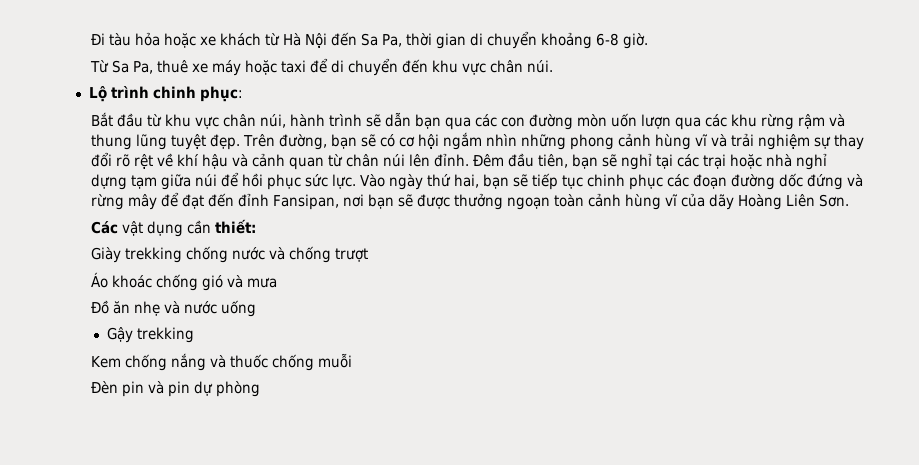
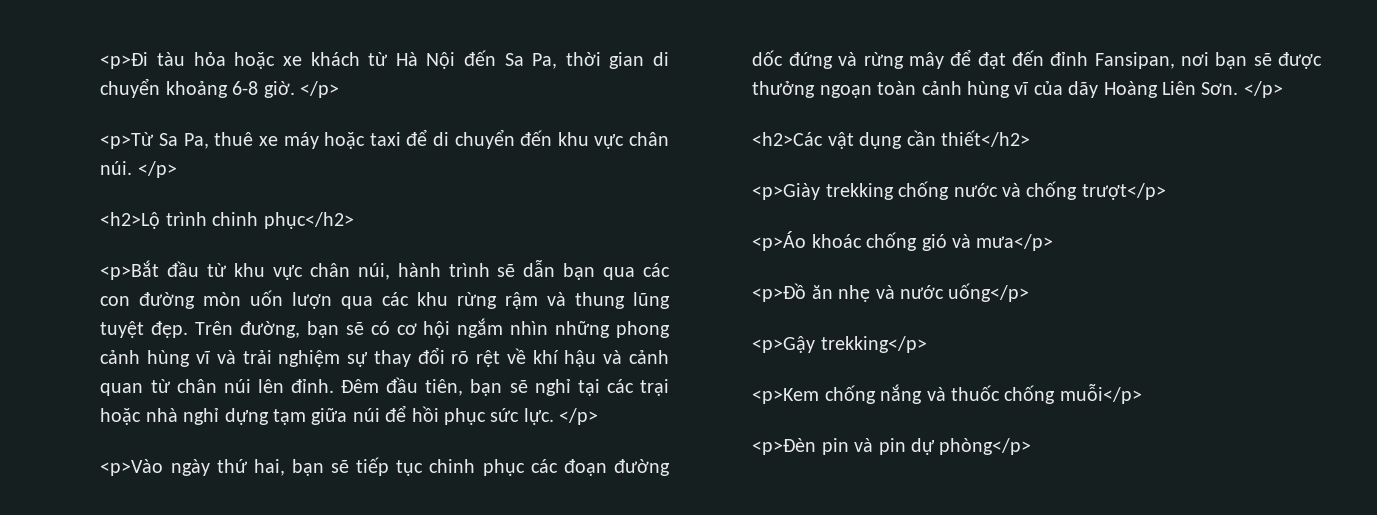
- Đi tàu hỏa hoặc xe khách từ Hà Nội đến Sa Pa, thời gian di chuyển khoảng 6-8 giờ.
- Từ Sa Pa, thuê xe máy hoặc taxi để di chuyển đến khu vực chân núi.
- Lộ trình chinh phục:
- Bắt đầu từ khu vực chân núi, hành trình sẽ dẫn bạn qua các con đường mòn uốn lượn qua các khu rừng rậm và thung lũng tuyệt đẹp.
+ <p>Đi tàu hỏa hoặc xe khách từ Hà Nội đến Sa Pa, thời gian di chuyển khoảng 6-8 giờ. </p>
+ <p>Từ Sa Pa, thuê xe máy hoặc taxi để di chuyển đến khu vực chân núi. </p>
+ <h2>Lộ trình chinh phục</h2>
+ <p>Bắt đầu từ khu vực chân núi, hành trình sẽ dẫn bạn qua các con đường mòn uốn lượn qua các khu rừng rậm và thung lũng tuyệt đẹp.
- Đêm đầu tiên, bạn sẽ nghỉ tại các trại hoặc nhà nghỉ dựng tạm giữa núi để hồi phục sức lực. Vào ngày thứ hai, bạn sẽ tiếp tục chinh phục các đoạn đường dốc đứng và rừng mây để đạt đến đỉnh Fansipan, nơi bạn sẽ được thưởng ngoạn toàn cảnh hùng vĩ của dãy Hoàng Liên Sơn.
- Các vật dụng cần thiết:
- Giày trekking chống nước và chống trượt
- Áo khoác chống gió và mưa
- Đồ ăn nhẹ và nước uống
- Gậy trekking
- Kem chống nắng và thuốc chống muỗi
- Đèn pin và pin dự phòng
+ Đêm đầu tiên, bạn sẽ nghỉ tại các trại hoặc nhà nghỉ dựng tạm giữa núi để hồi phục sức lực. </p>
+ <p>Vào ngày thứ hai, bạn sẽ tiếp tục chinh phục các đoạn đường dốc đứng và rừng mây để đạt đến đỉnh Fansipan, nơi bạn sẽ được thưởng ngoạn toàn cảnh hùng vĩ của dãy Hoàng Liên Sơn. </p>
+ <h2>Các vật dụng cần thiết</h2>
+ <p>Giày trekking chống nước và chống trượt</p>
+ <p>Áo khoác chống gió và mưa</p>
+ <p>Đồ ăn nhẹ và nước uống</p>
+ <p>Gậy trekking</p>
+ <p>Kem chống nắng và thuốc chống muỗi</p>
+ <p>Đèn pin và pin dự phòng</p>

